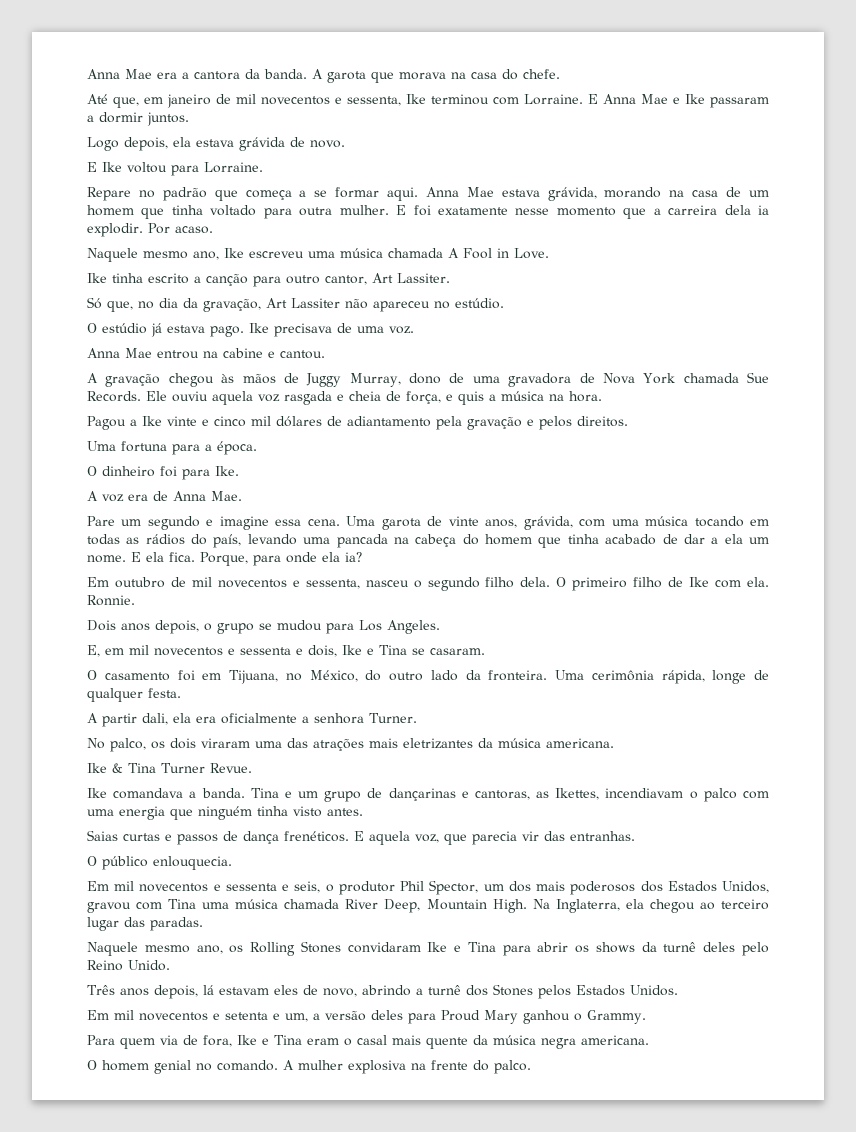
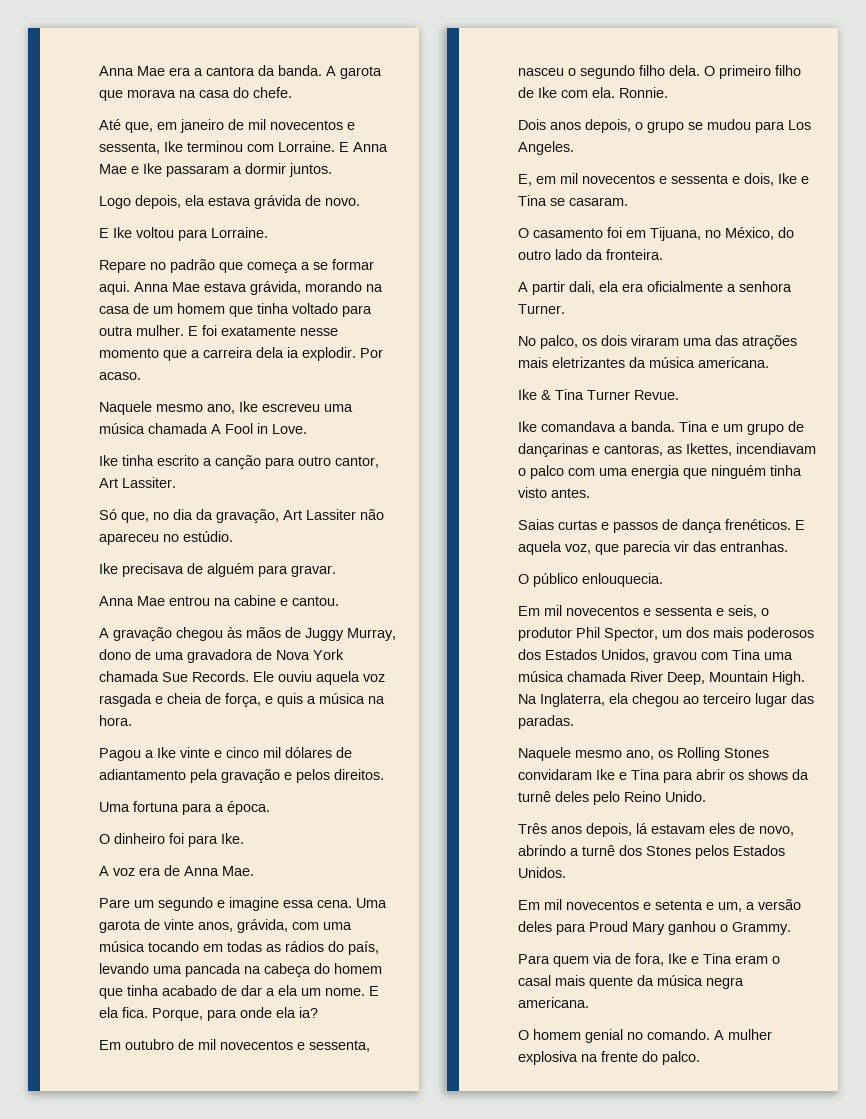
- O estúdio já estava pago. Ike precisava de uma voz.
+ Ike precisava de alguém para gravar.
- Uma cerimônia rápida, longe de qualquer festa.

